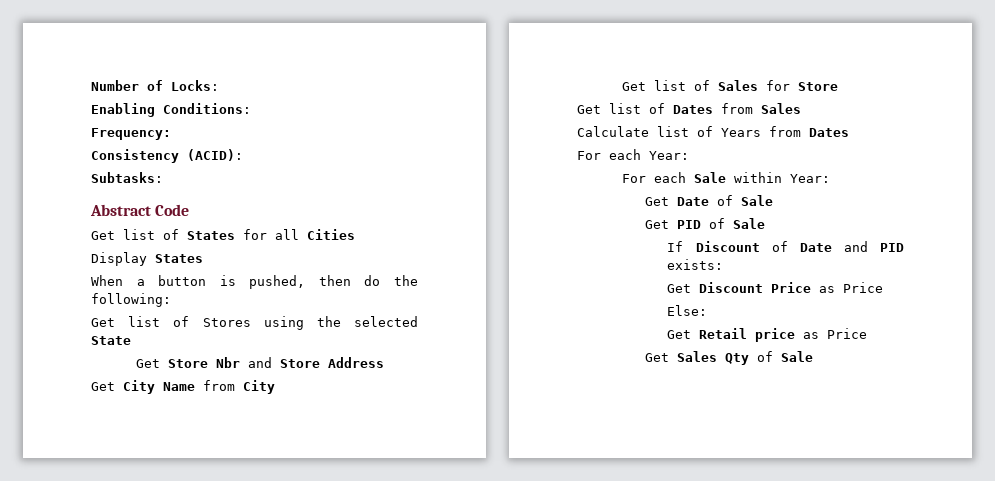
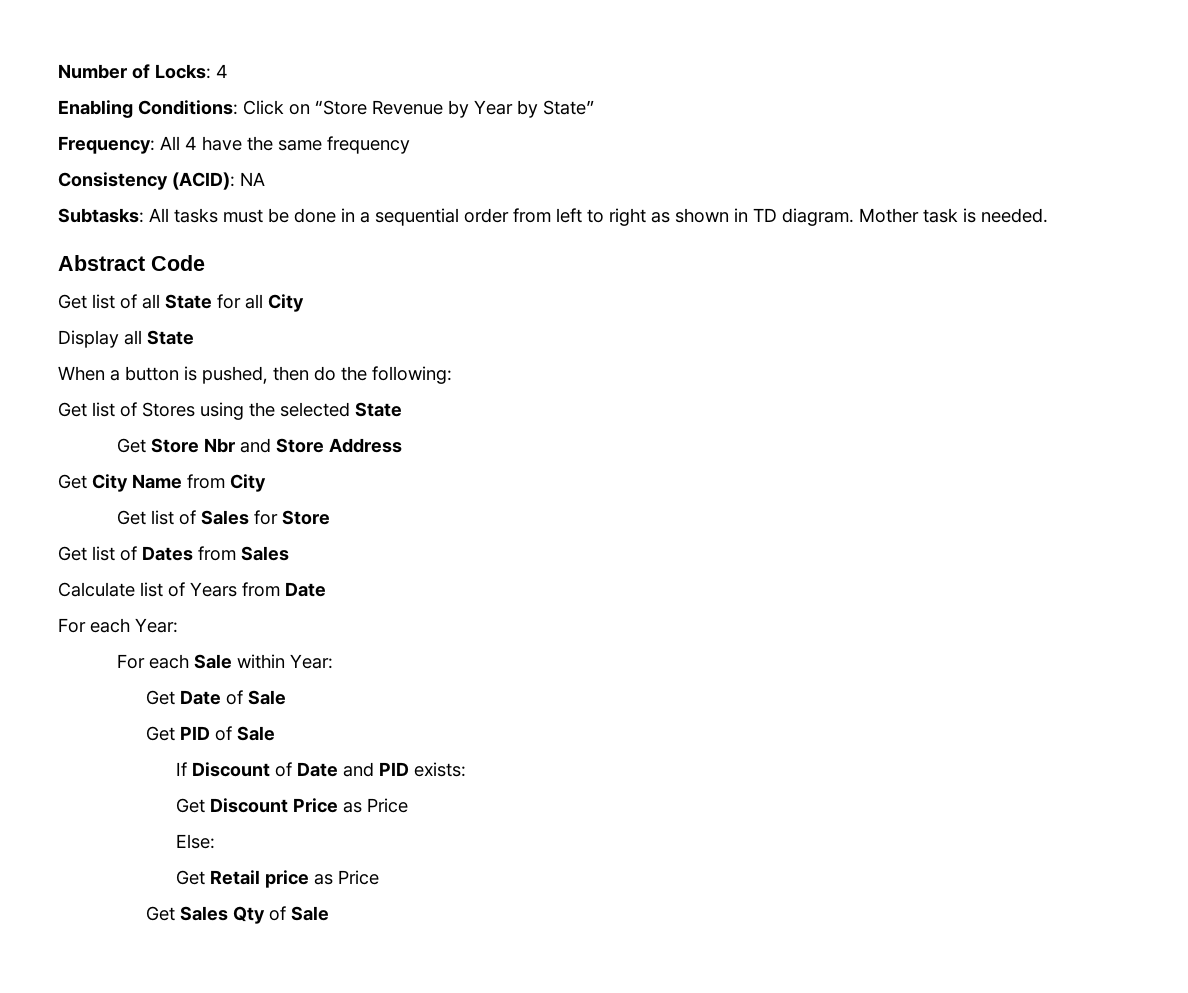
- Number of Locks:
+ Number of Locks: 4
- Enabling Conditions:
- Frequency:
+ Enabling Conditions: Click on “Store Revenue by Year by State”
+ Frequency: All 4 have the same frequency
- Consistency (ACID):
+ Consistency (ACID): NA
- Subtasks:
+ Subtasks: All tasks must be done in a sequential order from left to right as shown in TD diagram. Mother task is needed.
- Get list of States for all Cities
+ Get list of all State for all City
- Display States
+ Display all State
- Calculate list of Years from Dates
+ Calculate list of Years from Date

